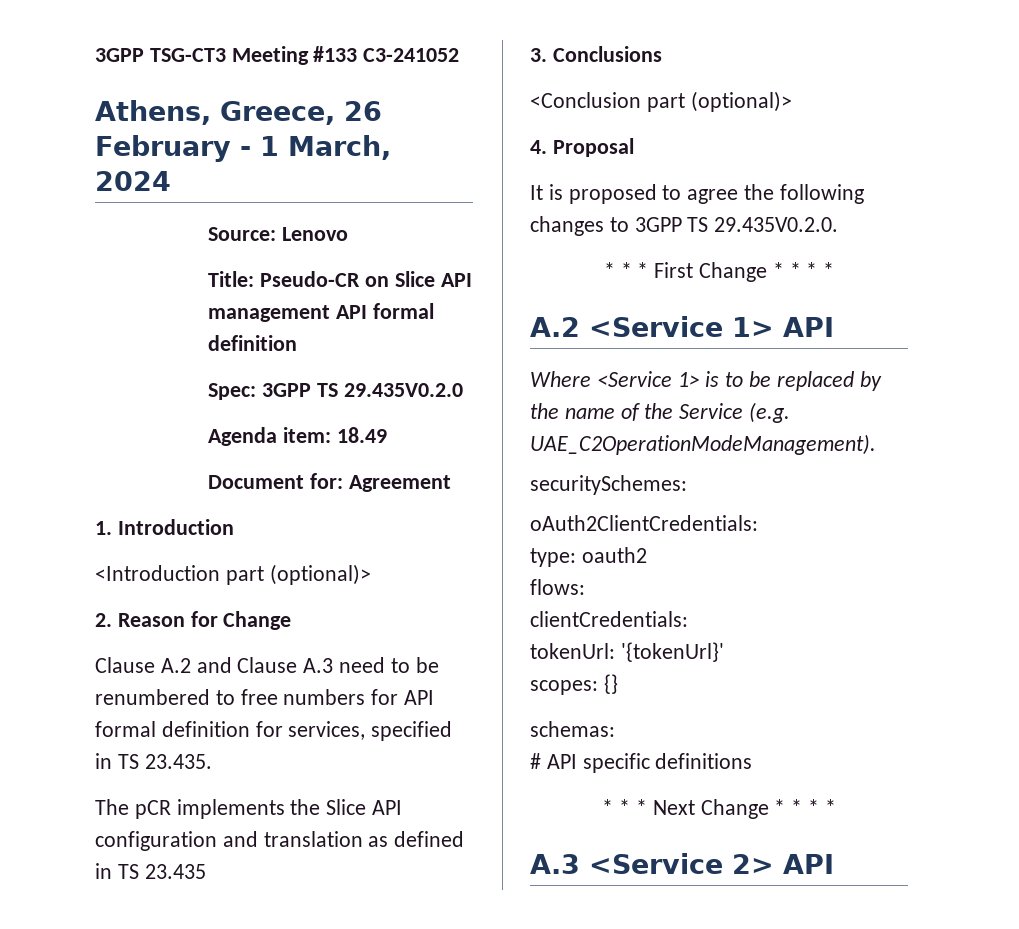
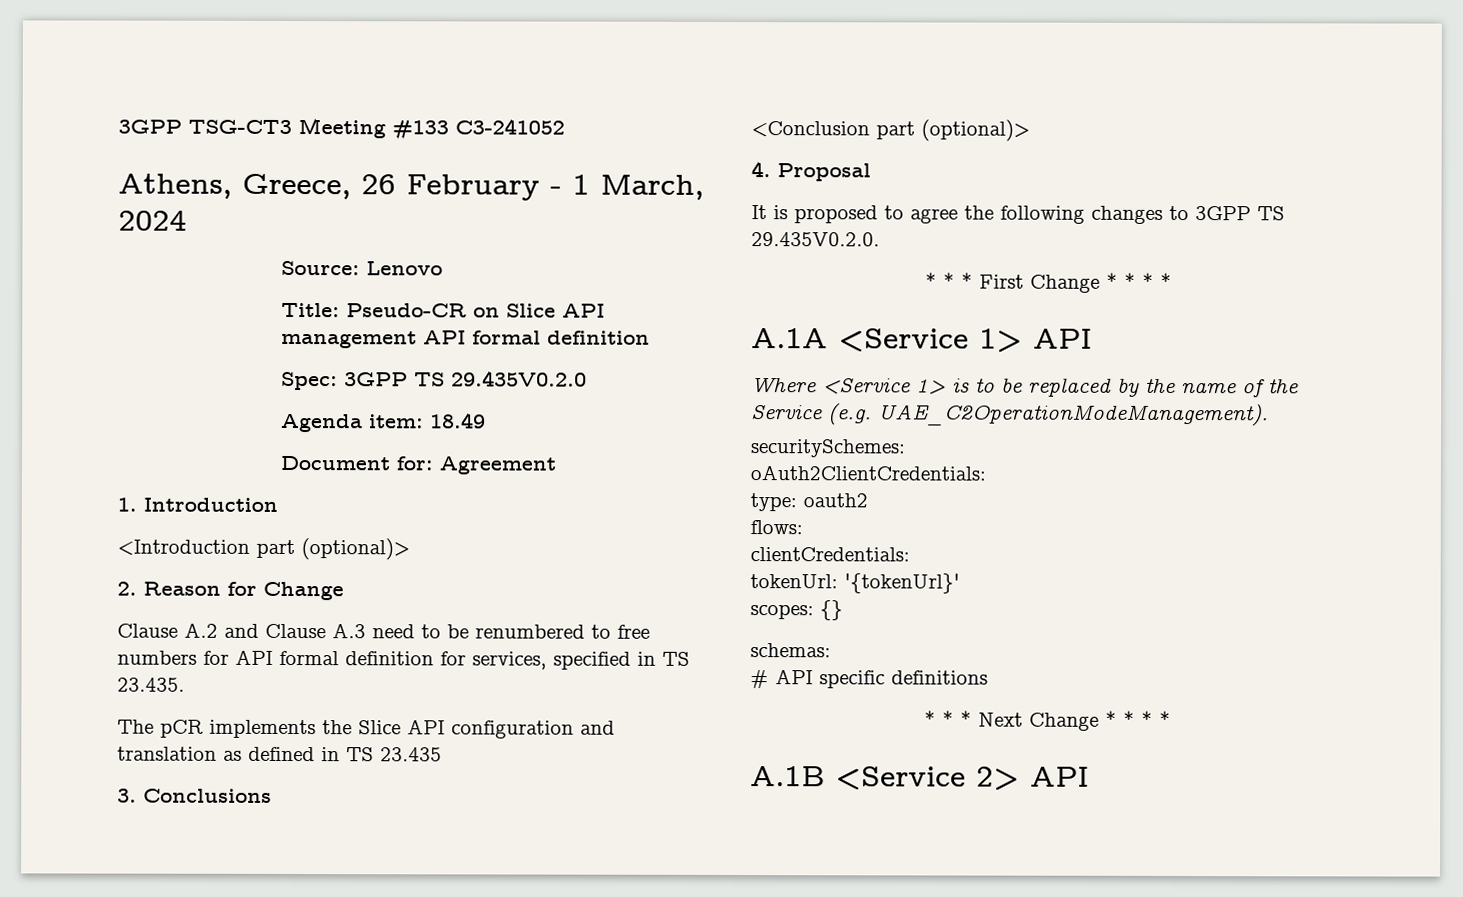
- A.2 <Service 1> API
+ A.1A <Service 1> API
- A.3 <Service 2> API
+ A.1B <Service 2> API

